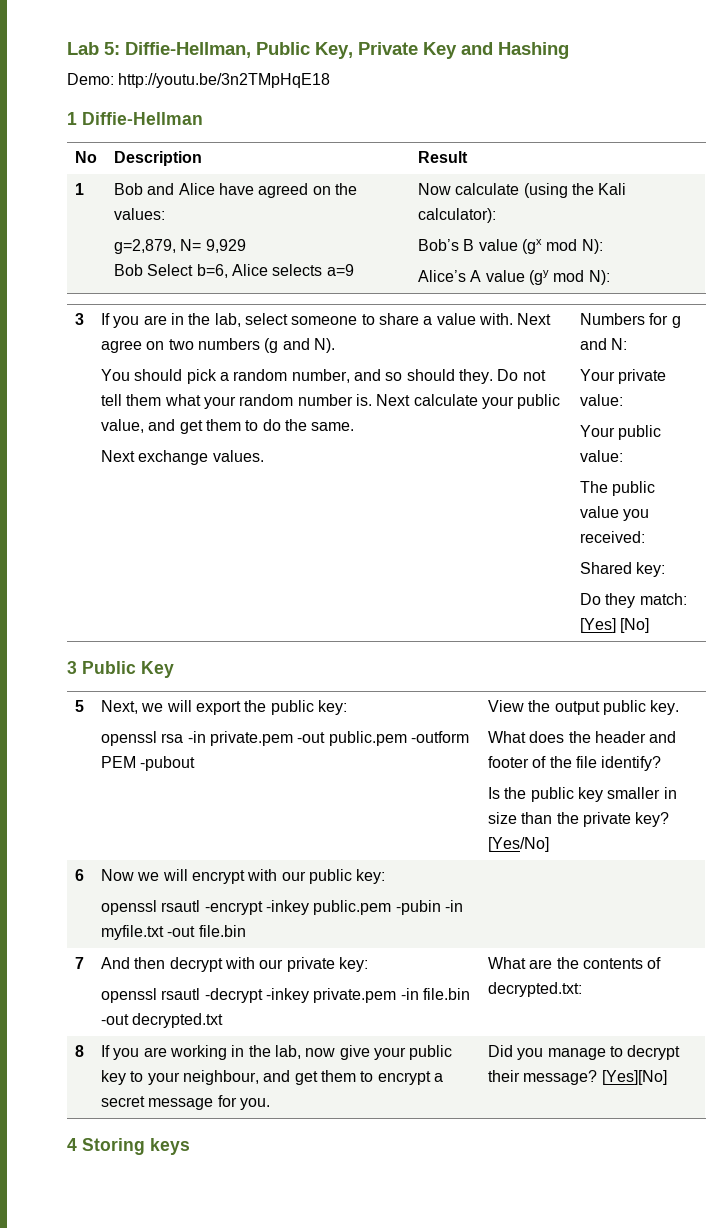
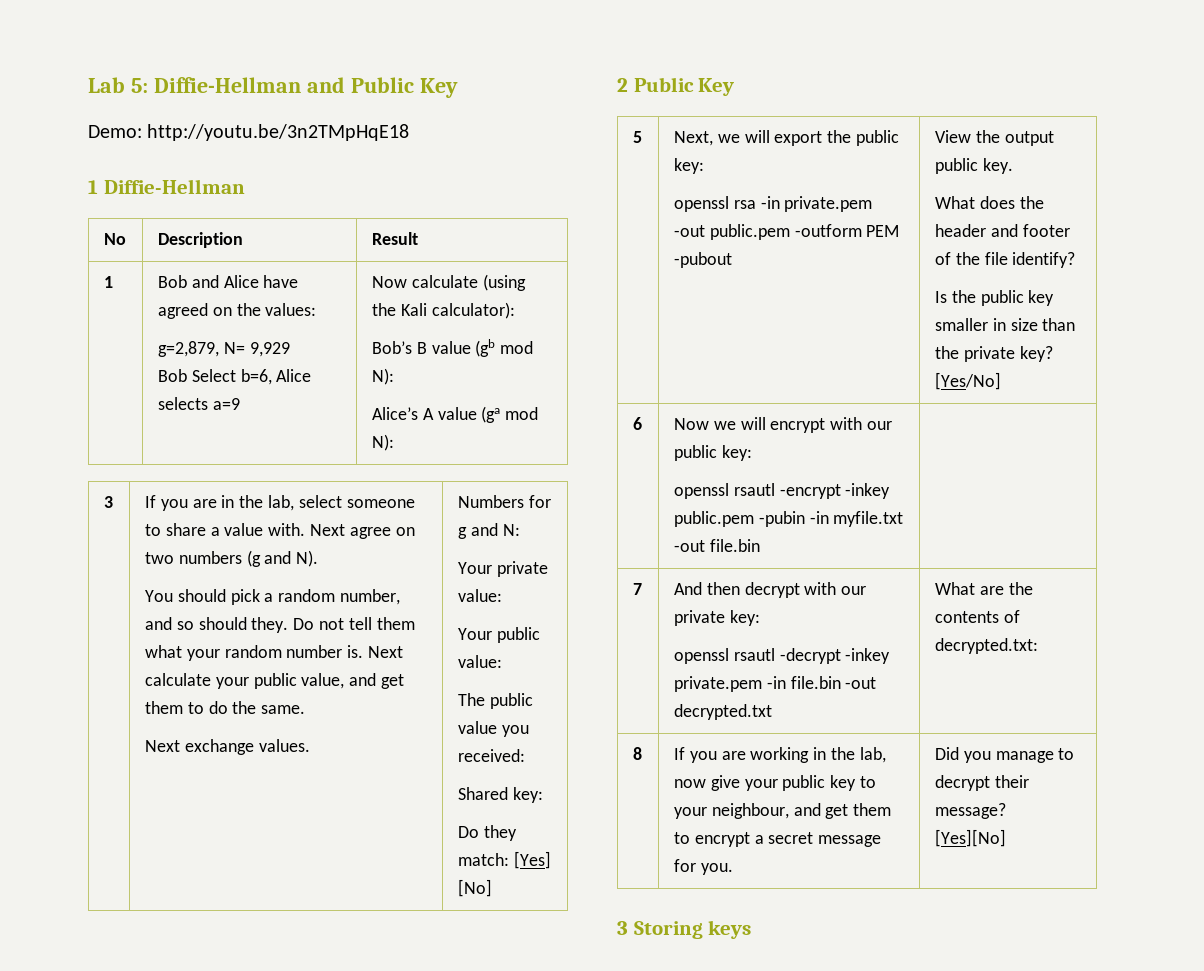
- Lab 5: Diffie-Hellman, Public Key, Private Key and Hashing
+ Lab 5: Diffie-Hellman and Public Key
  1 | Bob and Alice have agreed on the values:
  g=2,879, N= 9,929
  Bob Select b=6, Alice selects a=9 | Now calculate (using the Kali calculator):
- Bob’s B value (gx mod N):
- Alice’s A value (gy mod N):
+ Bob’s B value (gb mod N):
+ Alice’s A value (ga mod N):
- 3 Public Key
+ 2 Public Key
- 4 Storing keys
+ 3 Storing keys

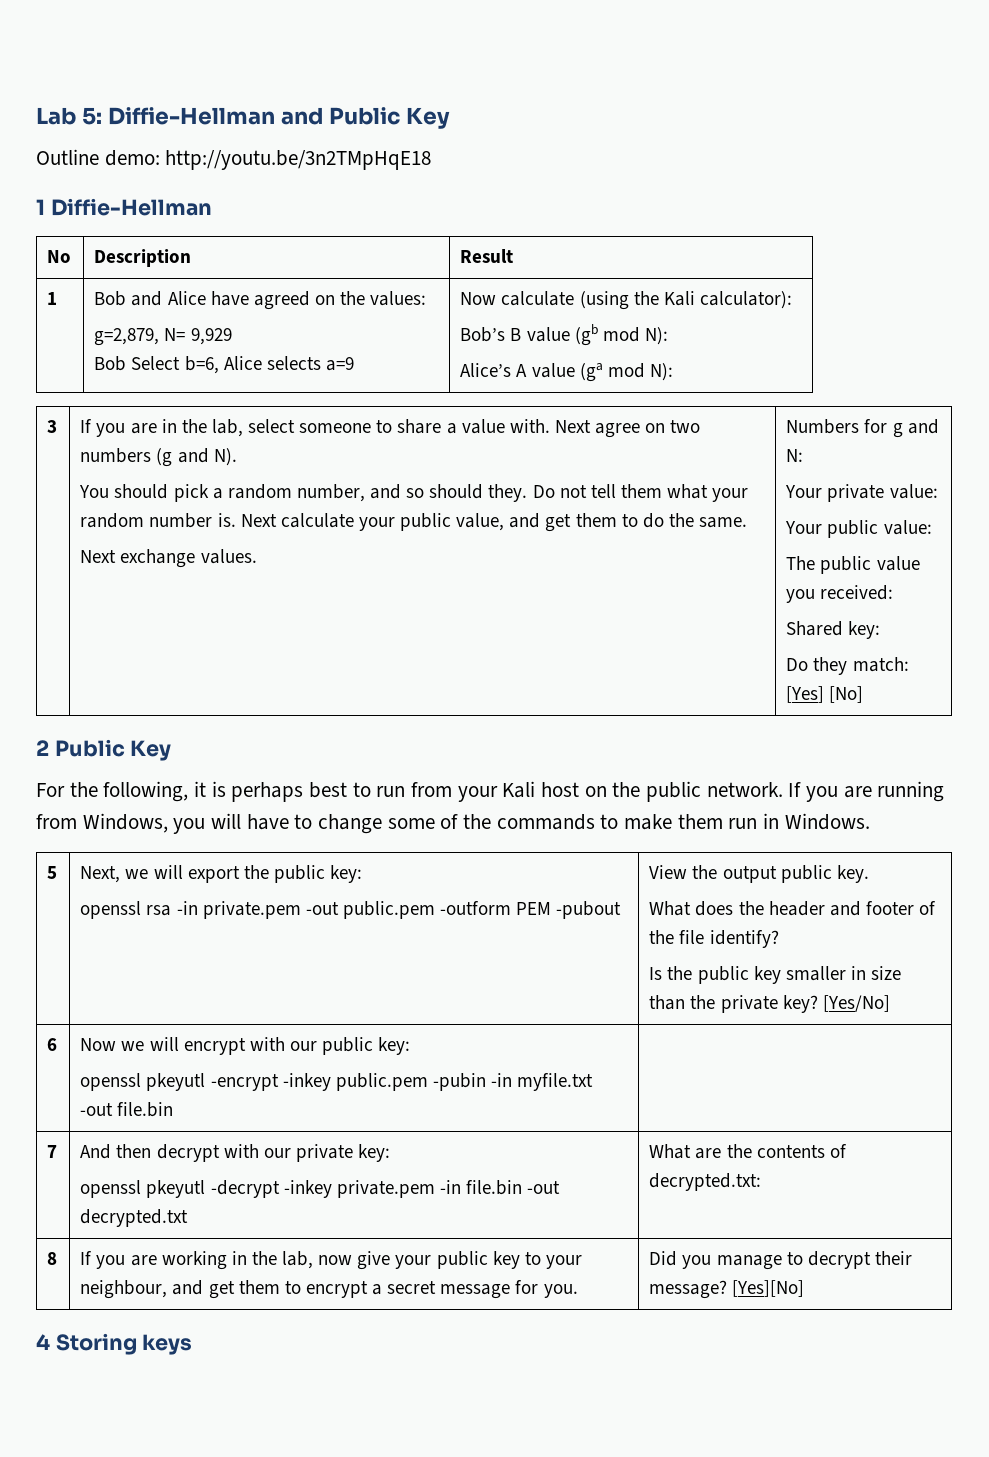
- Demo: http://youtu.be/3n2TMpHqE18
+ Outline demo: http://youtu.be/3n2TMpHqE18
+ For the following, it is perhaps best to run from your Kali host on the public network. If you are running from Windows, you will have to change some of the commands to make them run in Windows.
  6 | Now we will encrypt with our public key:
- openssl rsautl -encrypt -inkey public.pem -pubin -in myfile.txt -out file.bin |
+ openssl pkeyutl -encrypt -inkey public.pem -pubin -in myfile.txt -out file.bin |
  7 | And then decrypt with our private key:
- openssl rsautl -decrypt -inkey private.pem -in file.bin -out decrypted.txt | What are the contents of decrypted.txt:
+ openssl pkeyutl -decrypt -inkey private.pem -in file.bin -out decrypted.txt | What are the contents of decrypted.txt:
- 3 Storing keys
+ 4 Storing keys

